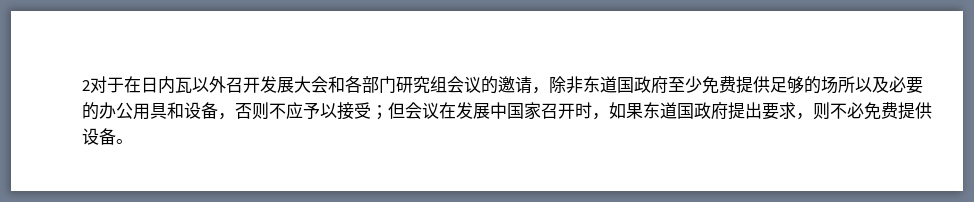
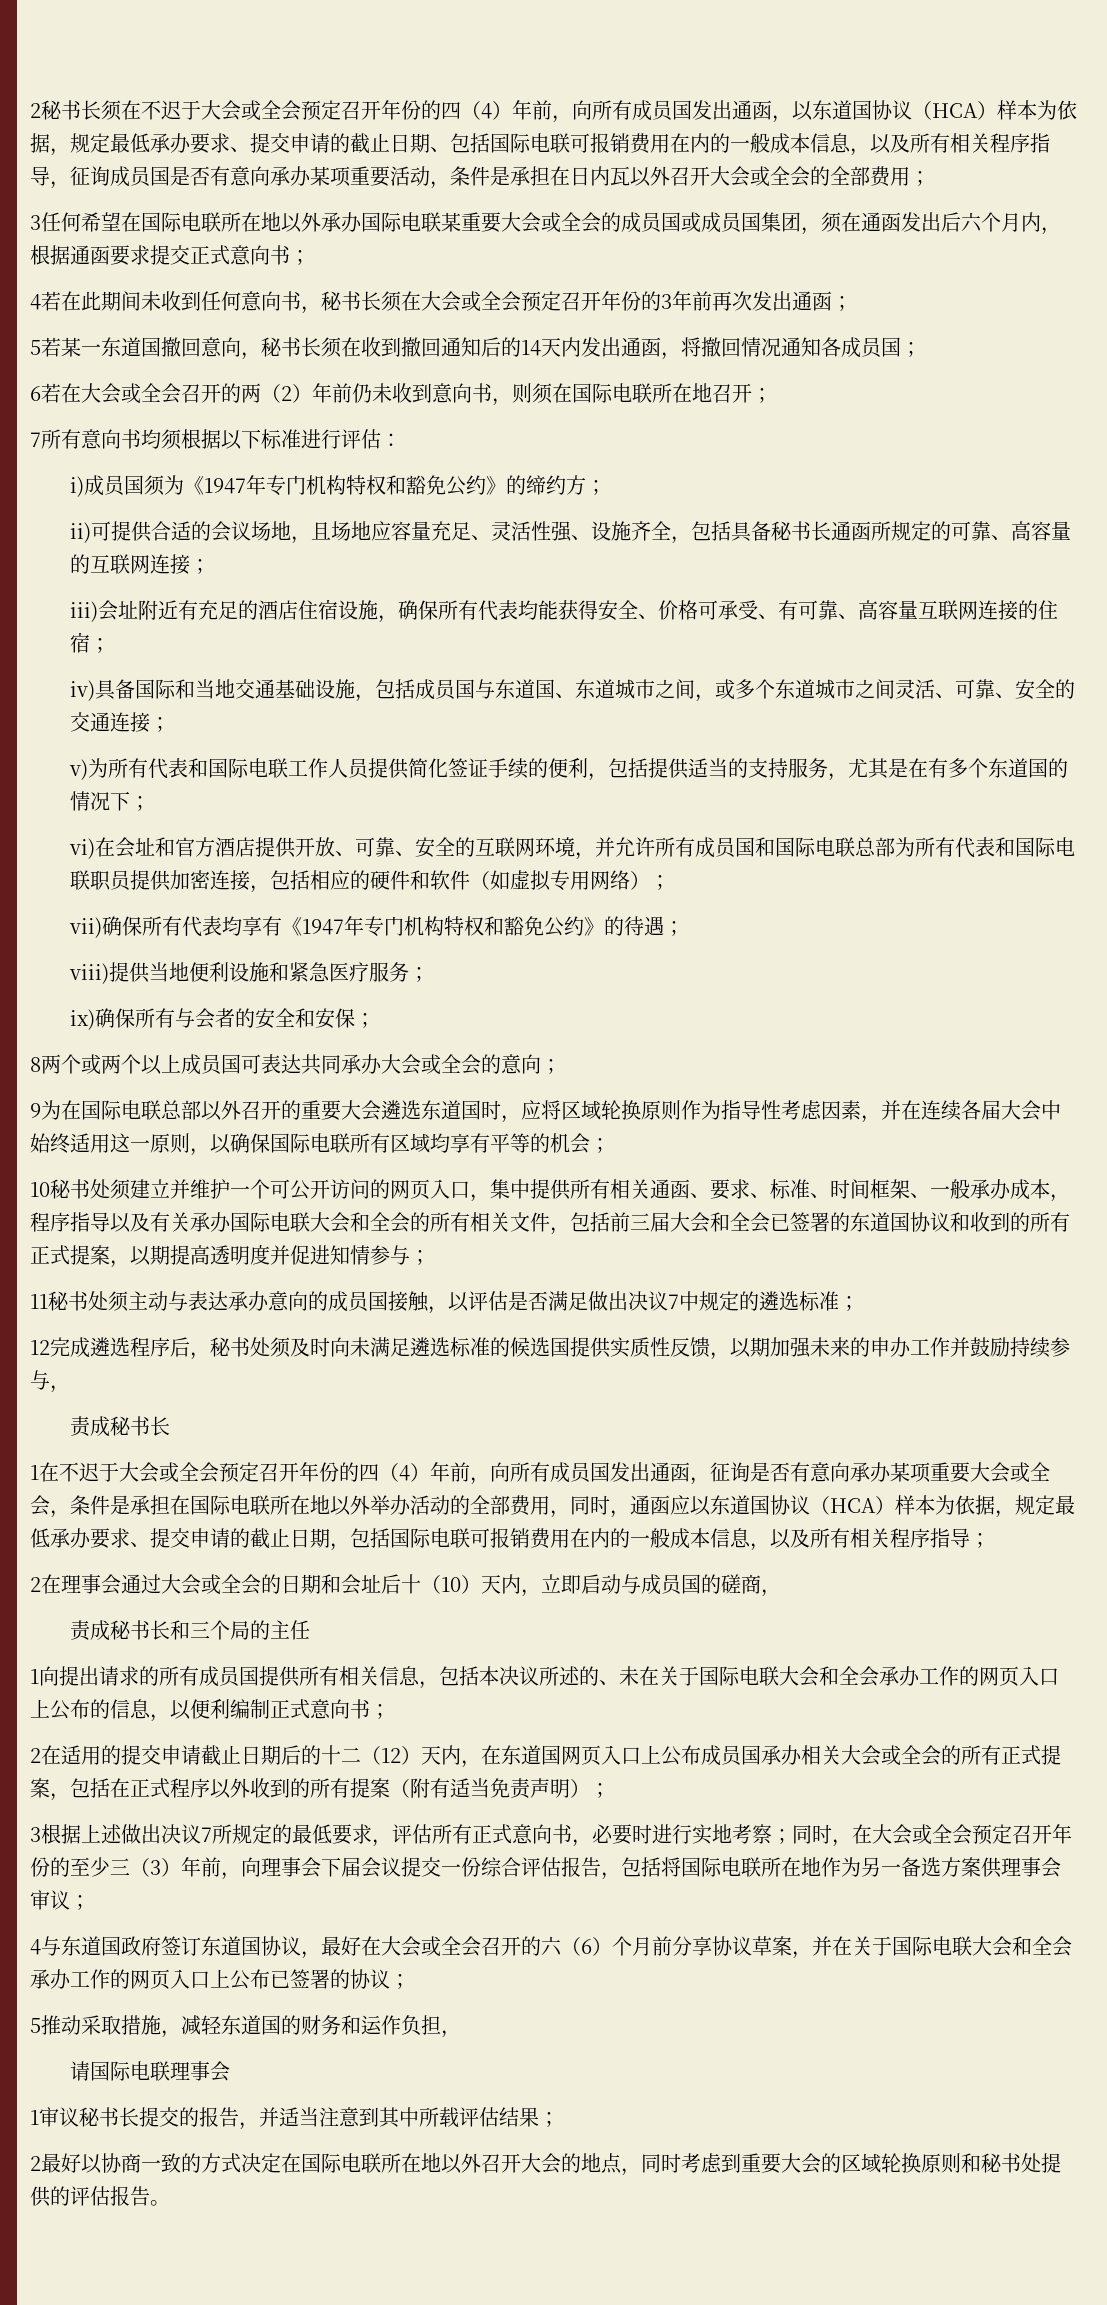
- 2对于在日内瓦以外召开发展大会和各部门研究组会议的邀请，除非东道国政府至少免费提供足够的场所以及必要的办公用具和设备，否则不应予以接受；但会议在发展中国家召开时，如果东道国政府提出要求，则不必免费提供设备。
+ 2秘书长须在不迟于大会或全会预定召开年份的四（4）年前，向所有成员国发出通函，以东道国协议（HCA）样本为依据，规定最低承办要求、提交申请的截止日期、包括国际电联可报销费用在内的一般成本信息，以及所有相关程序指导，征询成员国是否有意向承办某项重要活动，条件是承担在日内瓦以外召开大会或全会的全部费用；
+ 3任何希望在国际电联所在地以外承办国际电联某重要大会或全会的成员国或成员国集团，须在通函发出后六个月内，根据通函要求提交正式意向书；
+ 4若在此期间未收到任何意向书，秘书长须在大会或全会预定召开年份的3年前再次发出通函；
+ 5若某一东道国撤回意向，秘书长须在收到撤回通知后的14天内发出通函，将撤回情况通知各成员国；
+ 6若在大会或全会召开的两（2）年前仍未收到意向书，则须在国际电联所在地召开；
+ 7所有意向书均须根据以下标准进行评估：
+ i)成员国须为《1947年专门机构特权和豁免公约》的缔约方；
+ ii)可提供合适的会议场地，且场地应容量充足、灵活性强、设施齐全，包括具备秘书长通函所规定的可靠、高容量的互联网连接；
+ iii)会址附近有充足的酒店住宿设施，确保所有代表均能获得安全、价格可承受、有可靠、高容量互联网连接的住宿；
+ iv)具备国际和当地交通基础设施，包括成员国与东道国、东道城市之间，或多个东道城市之间灵活、可靠、安全的交通连接；
+ v)为所有代表和国际电联工作人员提供简化签证手续的便利，包括提供适当的支持服务，尤其是在有多个东道国的情况下；
+ vi)在会址和官方酒店提供开放、可靠、安全的互联网环境，并允许所有成员国和国际电联总部为所有代表和国际电联职员提供加密连接，包括相应的硬件和软件（如虚拟专用网络）；
+ vii)确保所有代表均享有《1947年专门机构特权和豁免公约》的待遇；
+ viii)提供当地便利设施和紧急医疗服务；
+ ix)确保所有与会者的安全和安保；
+ 8两个或两个以上成员国可表达共同承办大会或全会的意向；
+ 9为在国际电联总部以外召开的重要大会遴选东道国时，应将区域轮换原则作为指导性考虑因素，并在连续各届大会中始终适用这一原则，以确保国际电联所有区域均享有平等的机会；
+ 10秘书处须建立并维护一个可公开访问的网页入口，集中提供所有相关通函、要求、标准、时间框架、一般承办成本，程序指导以及有关承办国际电联大会和全会的所有相关文件，包括前三届大会和全会已签署的东道国协议和收到的所有正式提案，以期提高透明度并促进知情参与；
+ 11秘书处须主动与表达承办意向的成员国接触，以评估是否满足做出决议7中规定的遴选标准；
+ 12完成遴选程序后，秘书处须及时向未满足遴选标准的候选国提供实质性反馈，以期加强未来的申办工作并鼓励持续参与，
+ 责成秘书长
+ 1在不迟于大会或全会预定召开年份的四（4）年前，向所有成员国发出通函，征询是否有意向承办某项重要大会或全会，条件是承担在国际电联所在地以外举办活动的全部费用，同时，通函应以东道国协议（HCA）样本为依据，规定最低承办要求、提交申请的截止日期，包括国际电联可报销费用在内的一般成本信息，以及所有相关程序指导；
+ 2在理事会通过大会或全会的日期和会址后十（10）天内，立即启动与成员国的磋商，
+ 责成秘书长和三个局的主任
+ 1向提出请求的所有成员国提供所有相关信息，包括本决议所述的、未在关于国际电联大会和全会承办工作的网页入口上公布的信息，以便利编制正式意向书；
+ 2在适用的提交申请截止日期后的十二（12）天内，在东道国网页入口上公布成员国承办相关大会或全会的所有正式提案，包括在正式程序以外收到的所有提案（附有适当免责声明）；
+ 3根据上述做出决议7所规定的最低要求，评估所有正式意向书，必要时进行实地考察；同时，在大会或全会预定召开年份的至少三（3）年前，向理事会下届会议提交一份综合评估报告，包括将国际电联所在地作为另一备选方案供理事会审议；
+ 4与东道国政府签订东道国协议，最好在大会或全会召开的六（6）个月前分享协议草案，并在关于国际电联大会和全会承办工作的网页入口上公布已签署的协议；
+ 5推动采取措施，减轻东道国的财务和运作负担，
+ 请国际电联理事会
+ 1审议秘书长提交的报告，并适当注意到其中所载评估结果；
+ 2最好以协商一致的方式决定在国际电联所在地以外召开大会的地点，同时考虑到重要大会的区域轮换原则和秘书处提供的评估报告。

